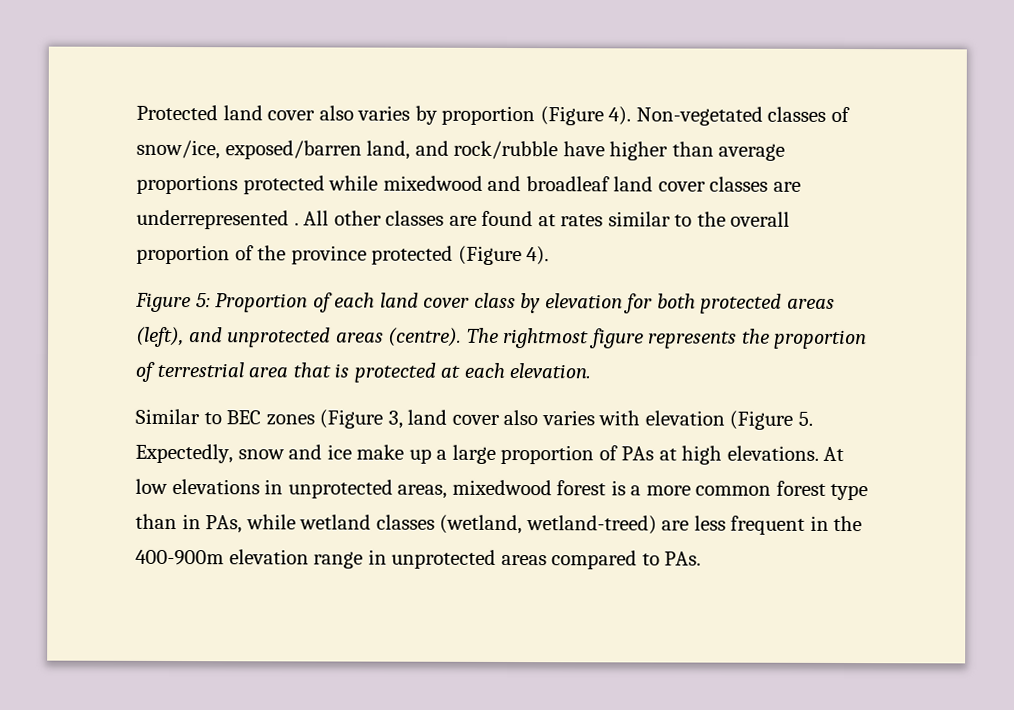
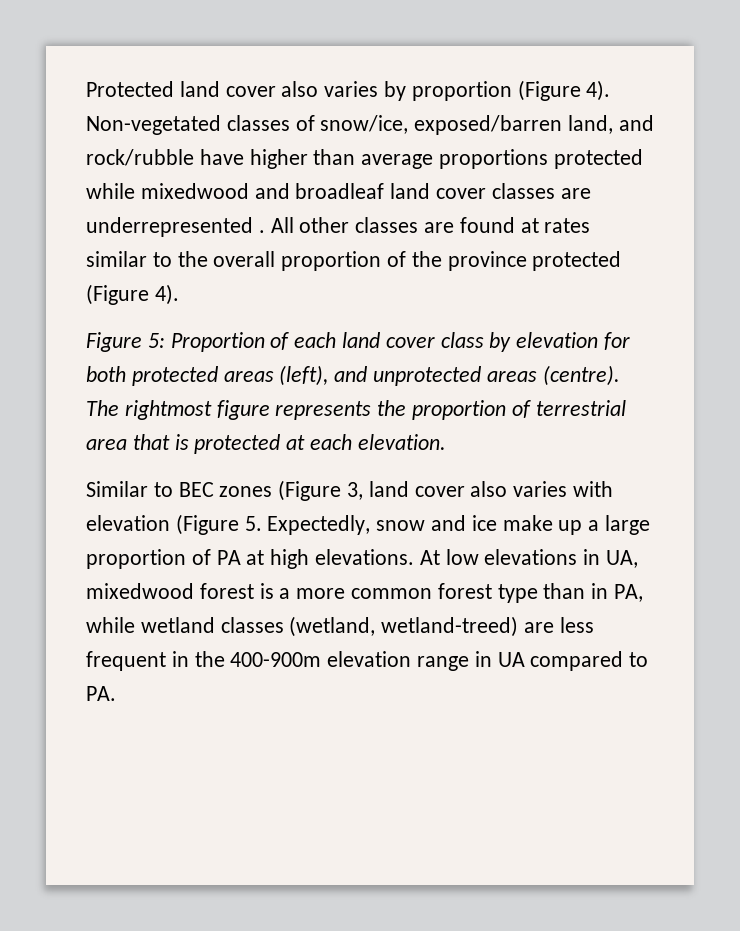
- Similar to BEC zones (Figure 3, land cover also varies with elevation (Figure 5. Expectedly, snow and ice make up a large proportion of PAs at high elevations.
+ Similar to BEC zones (Figure 3, land cover also varies with elevation (Figure 5. Expectedly, snow and ice make up a large proportion of PA at high elevations.
- At low elevations in unprotected areas, mixedwood forest is a more common forest type than in PAs, while wetland classes (wetland, wetland-treed) are less frequent in the 400-900m elevation range in unprotected areas compared to PAs.
+ At low elevations in UA, mixedwood forest is a more common forest type than in PA, while wetland classes (wetland, wetland-treed) are less frequent in the 400-900m elevation range in UA compared to PA.

